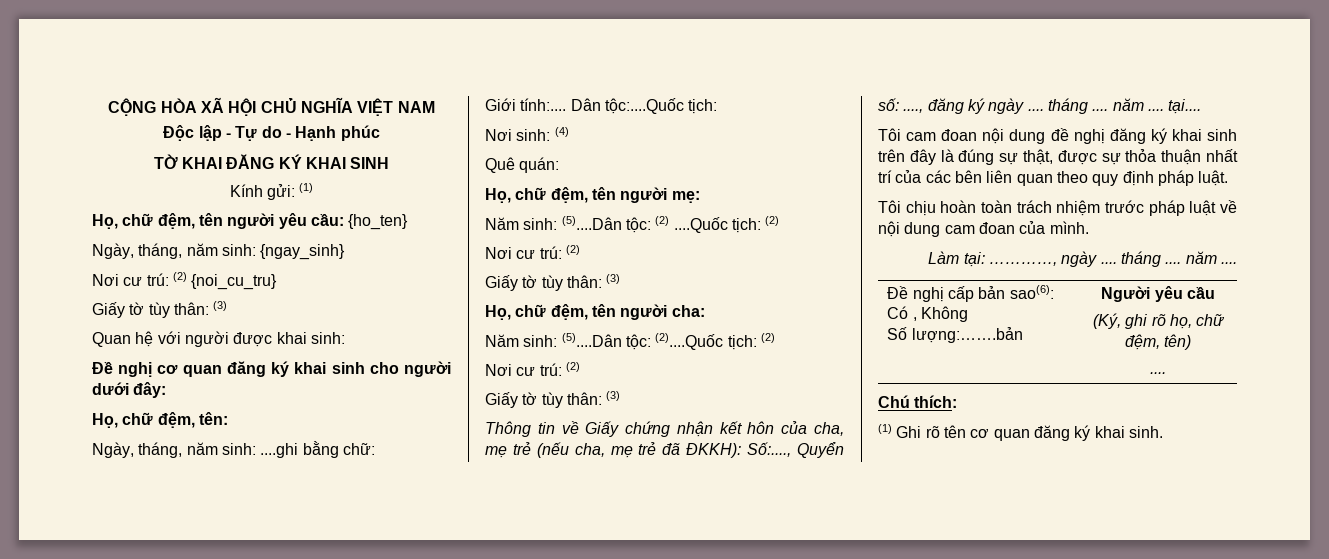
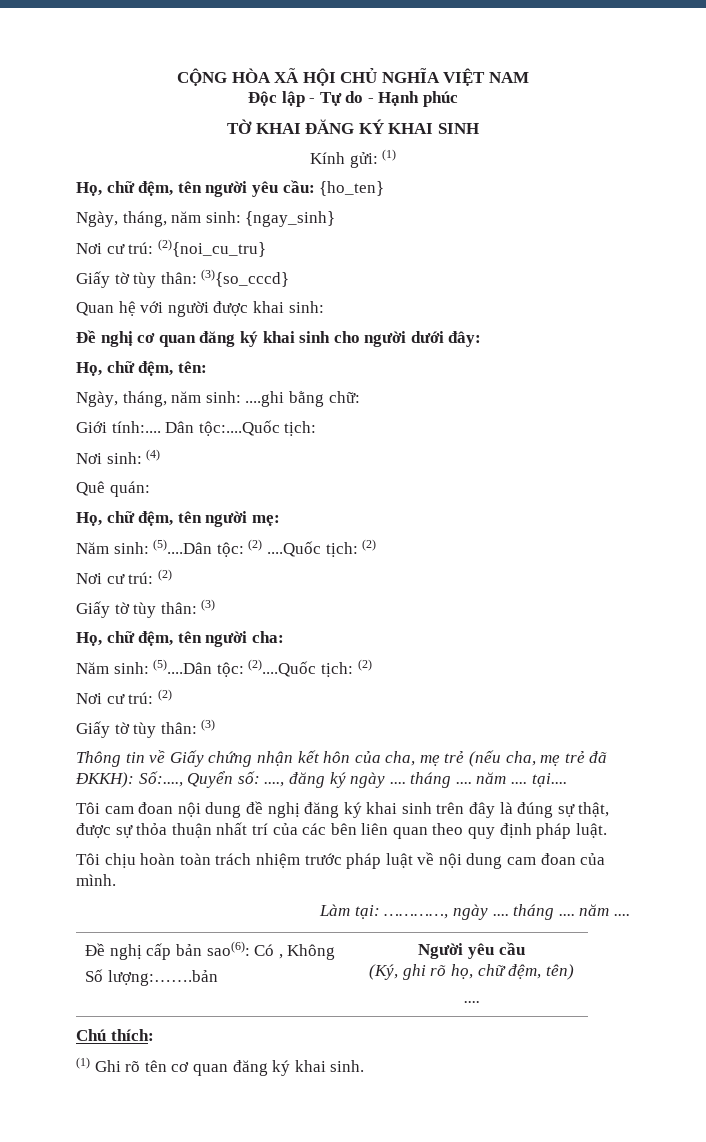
- Nơi cư trú: (2) {noi_cu_tru}
- Giấy tờ tùy thân: (3)
+ Nơi cư trú: (2){noi_cu_tru}
+ Giấy tờ tùy thân: (3){so_cccd}

